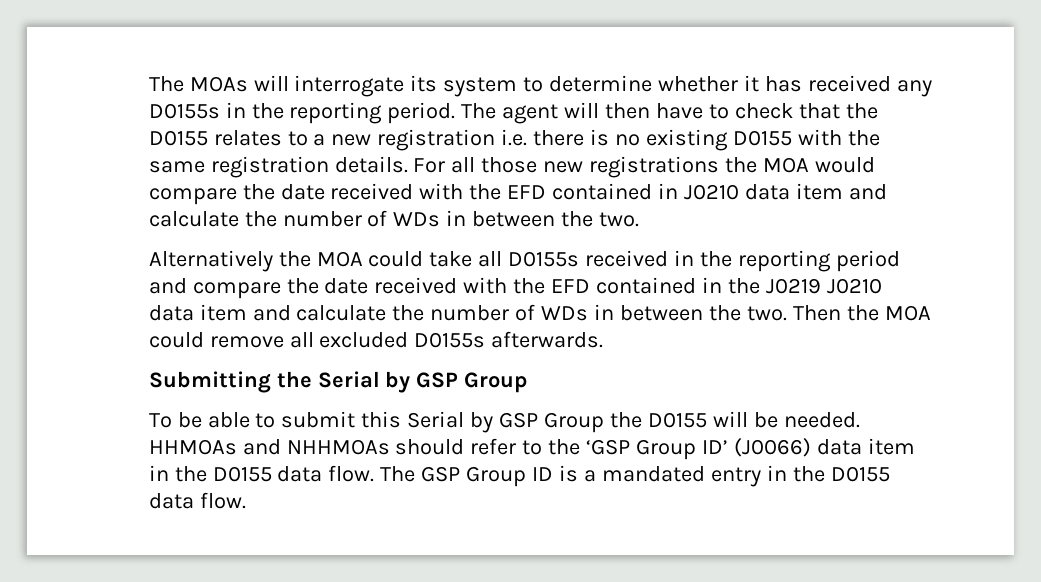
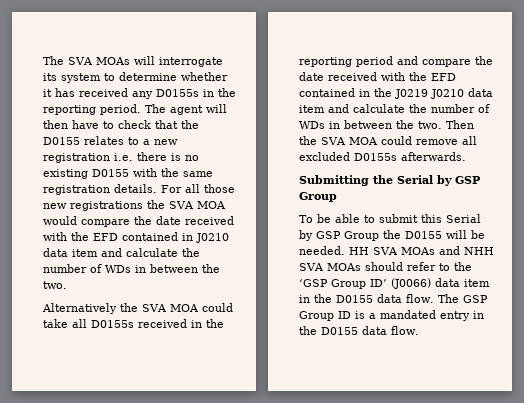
- The MOAs will interrogate its system to determine whether it has received any D0155s in the reporting period.
+ The SVA MOAs will interrogate its system to determine whether it has received any D0155s in the reporting period.
- For all those new registrations the MOA would compare the date received with the EFD contained in J0210 data item and calculate the number of WDs in between the two.
+ For all those new registrations the SVA MOA would compare the date received with the EFD contained in J0210 data item and calculate the number of WDs in between the two.
- Alternatively the MOA could take all D0155s received in the reporting period and compare the date received with the EFD contained in the J0219 J0210 data item and calculate the number of WDs in between the two.
+ Alternatively the SVA MOA could take all D0155s received in the reporting period and compare the date received with the EFD contained in the J0219 J0210 data item and calculate the number of WDs in between the two.
- Then the MOA could remove all excluded D0155s afterwards.
+ Then the SVA MOA could remove all excluded D0155s afterwards.
- HHMOAs and NHHMOAs should refer to the ‘GSP Group ID’ (J0066) data item in the D0155 data flow.
+ HH SVA MOAs and NHH SVA MOAs should refer to the ‘GSP Group ID’ (J0066) data item in the D0155 data flow.

